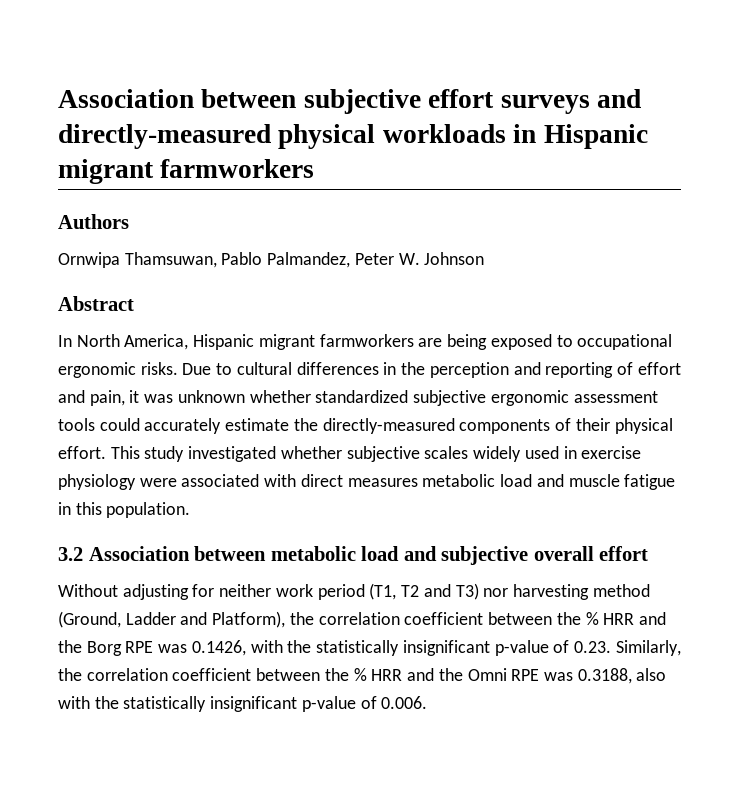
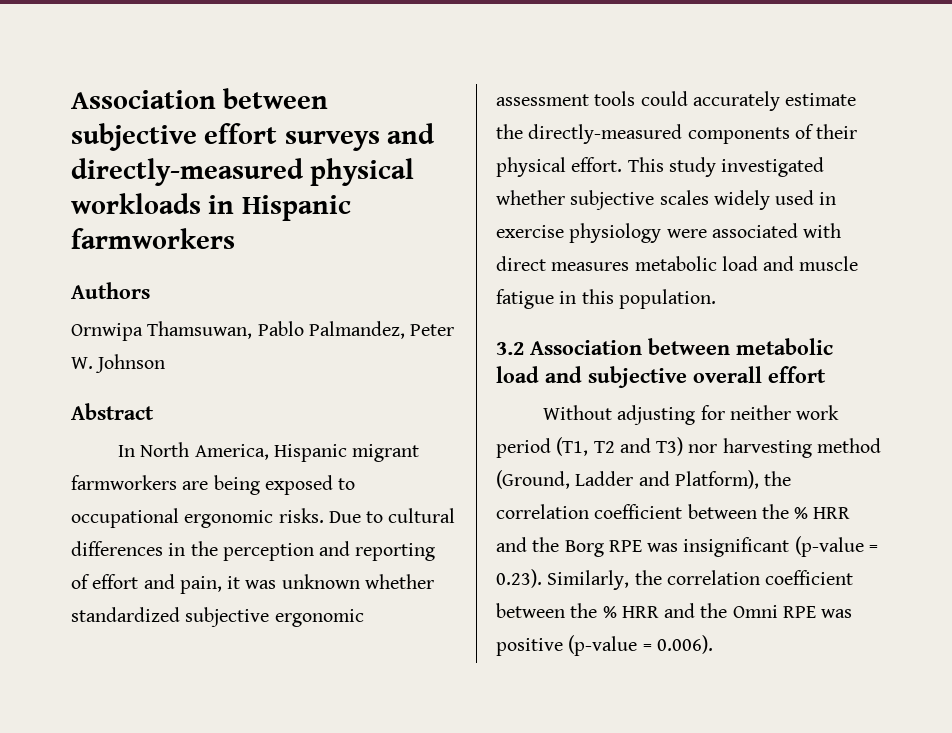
- Association between subjective effort surveys and directly-measured physical workloads in Hispanic migrant farmworkers
+ Association between subjective effort surveys and directly-measured physical workloads in Hispanic farmworkers
- Without adjusting for neither work period (T1, T2 and T3) nor harvesting method (Ground, Ladder and Platform), the correlation coefficient between the % HRR and the Borg RPE was 0.1426, with the statistically insignificant p-value of 0.23. Similarly, the correlation coefficient between the % HRR and the Omni RPE was 0.3188, also with the statistically insignificant p-value of 0.006.
+ Without adjusting for neither work period (T1, T2 and T3) nor harvesting method (Ground, Ladder and Platform), the correlation coefficient between the % HRR and the Borg RPE was insignificant (p-value = 0.23). Similarly, the correlation coefficient between the % HRR and the Omni RPE was positive (p-value = 0.006).

